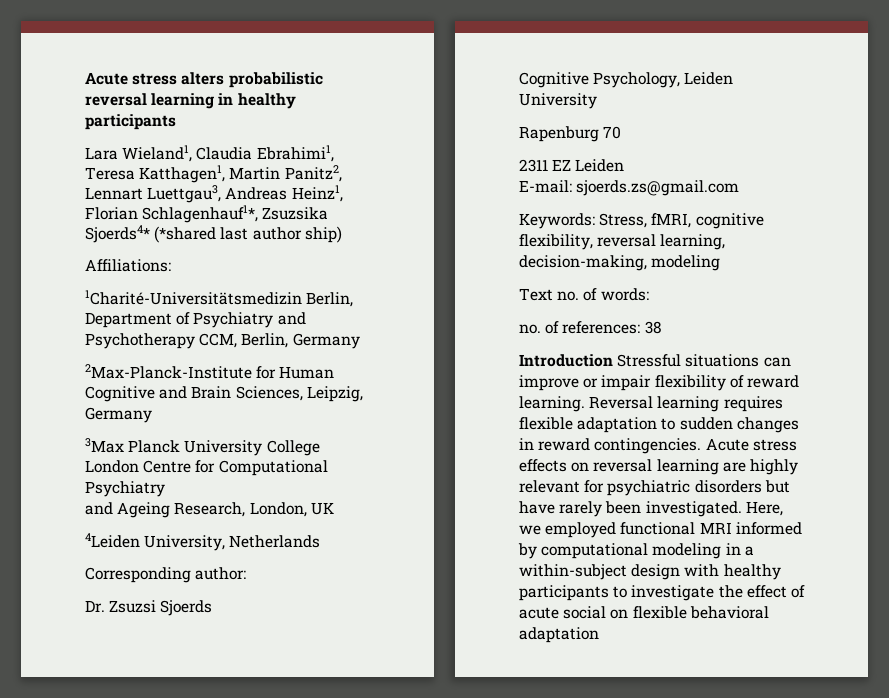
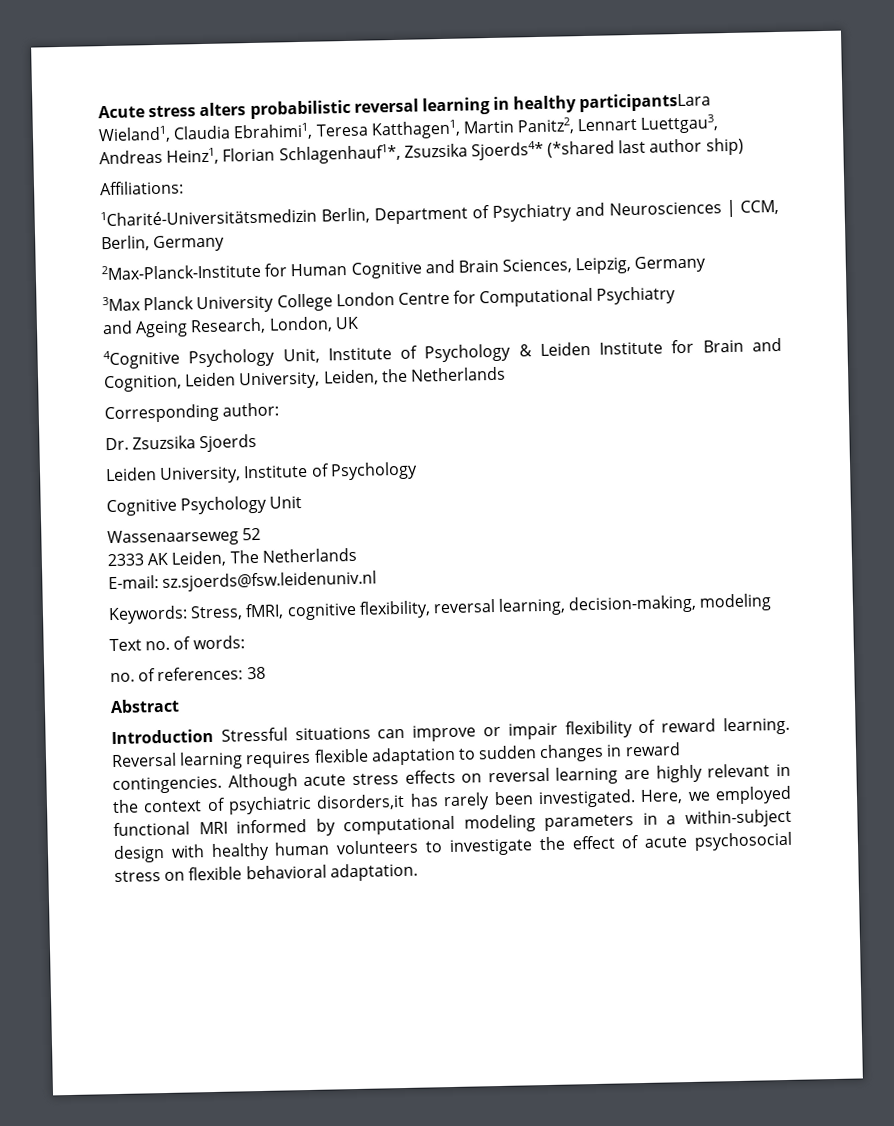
- Acute stress alters probabilistic reversal learning in healthy participants
- Lara Wieland1, Claudia Ebrahimi1, Teresa Katthagen1, Martin Panitz2, Lennart Luettgau3, Andreas Heinz1, Florian Schlagenhauf1*, Zsuzsika Sjoerds4* (*shared last author ship)
+ Acute stress alters probabilistic reversal learning in healthy participantsLara Wieland1, Claudia Ebrahimi1, Teresa Katthagen1, Martin Panitz2, Lennart Luettgau3, Andreas Heinz1, Florian Schlagenhauf1*, Zsuzsika Sjoerds4* (*shared last author ship)
- 1Charité-Universitätsmedizin Berlin, Department of Psychiatry and Psychotherapy CCM, Berlin, Germany
+ 1Charité-Universitätsmedizin Berlin, Department of Psychiatry and Neurosciences | CCM, Berlin, Germany
- 4Leiden University, Netherlands
+ 4Cognitive Psychology Unit, Institute of Psychology & Leiden Institute for Brain and Cognition, Leiden University, Leiden, the Netherlands
- Dr. Zsuzsi Sjoerds
+ Dr. Zsuzsika Sjoerds
- Cognitive Psychology, Leiden University
- Rapenburg 70
- 2311 EZ Leiden
+ Leiden University, Institute of Psychology
+ Cognitive Psychology Unit
+ Wassenaarseweg 52
+ 2333 AK Leiden, The Netherlands
- E-mail: sjoerds.zs@gmail.com
+ E-mail: sz.sjoerds@fsw.leidenuniv.nl
+ Abstract
- Acute stress effects on reversal learning are highly relevant for psychiatric disorders but have rarely been investigated.
+ Although acute stress effects on reversal learning are highly relevant in the context of psychiatric disorders,it has rarely been investigated.
- Here, we employed functional MRI informed by computational modeling in a within-subject design with healthy participants to investigate the effect of acute social on flexible behavioral adaptation
+ Here, we employed functional MRI informed by computational modeling parameters in a within-subject design with healthy human volunteers to investigate the effect of acute psychosocial stress on flexible behavioral adaptation.

